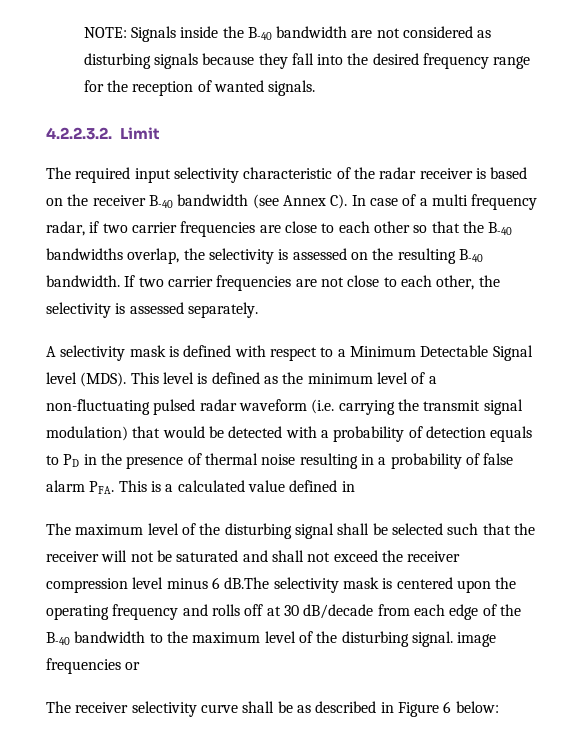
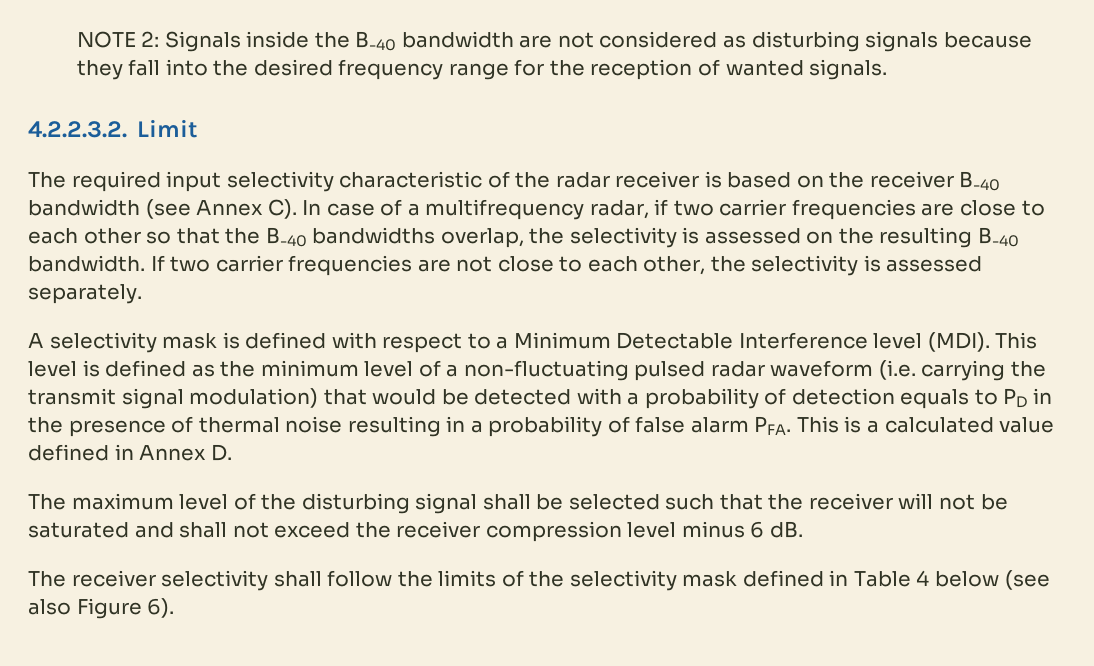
- NOTE: Signals inside the B-40 bandwidth are not considered as disturbing signals because they fall into the desired frequency range for the reception of wanted signals.
+ NOTE 2: Signals inside the B-40 bandwidth are not considered as disturbing signals because they fall into the desired frequency range for the reception of wanted signals.
- The required input selectivity characteristic of the radar receiver is based on the receiver B-40 bandwidth (see Annex C). In case of a multi frequency radar, if two carrier frequencies are close to each other so that the B-40 bandwidths overlap, the selectivity is assessed on the resulting B-40 bandwidth.
+ The required input selectivity characteristic of the radar receiver is based on the receiver B-40 bandwidth (see Annex C). In case of a multifrequency radar, if two carrier frequencies are close to each other so that the B-40 bandwidths overlap, the selectivity is assessed on the resulting B-40 bandwidth.
- A selectivity mask is defined with respect to a Minimum Detectable Signal level (MDS).
+ A selectivity mask is defined with respect to a Minimum Detectable Interference level (MDI).
- This level is defined as the minimum level of a non-fluctuating pulsed radar waveform (i.e. carrying the transmit signal modulation) that would be detected with a probability of detection equals to PD in the presence of thermal noise resulting in a probability of false alarm PFA. This is a calculated value defined in
+ This level is defined as the minimum level of a non-fluctuating pulsed radar waveform (i.e. carrying the transmit signal modulation) that would be detected with a probability of detection equals to PD in the presence of thermal noise resulting in a probability of false alarm PFA. This is a calculated value defined in Annex D.
- The maximum level of the disturbing signal shall be selected such that the receiver will not be saturated and shall not exceed the receiver compression level minus 6 dB.The selectivity mask is centered upon the operating frequency and rolls off at 30 dB/decade from each edge of the B-40 bandwidth to the maximum level of the disturbing signal. image frequencies or
- The receiver selectivity curve shall be as described in Figure 6 below:
+ The maximum level of the disturbing signal shall be selected such that the receiver will not be saturated and shall not exceed the receiver compression level minus 6 dB.
+ The receiver selectivity shall follow the limits of the selectivity mask defined in Table 4 below (see also Figure 6).

